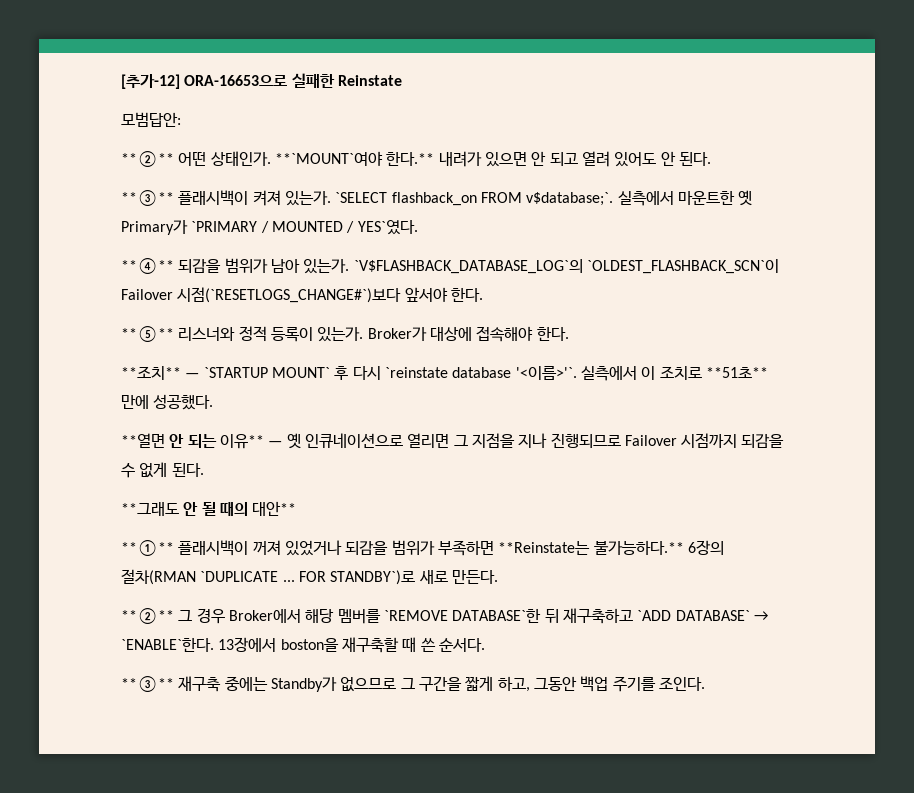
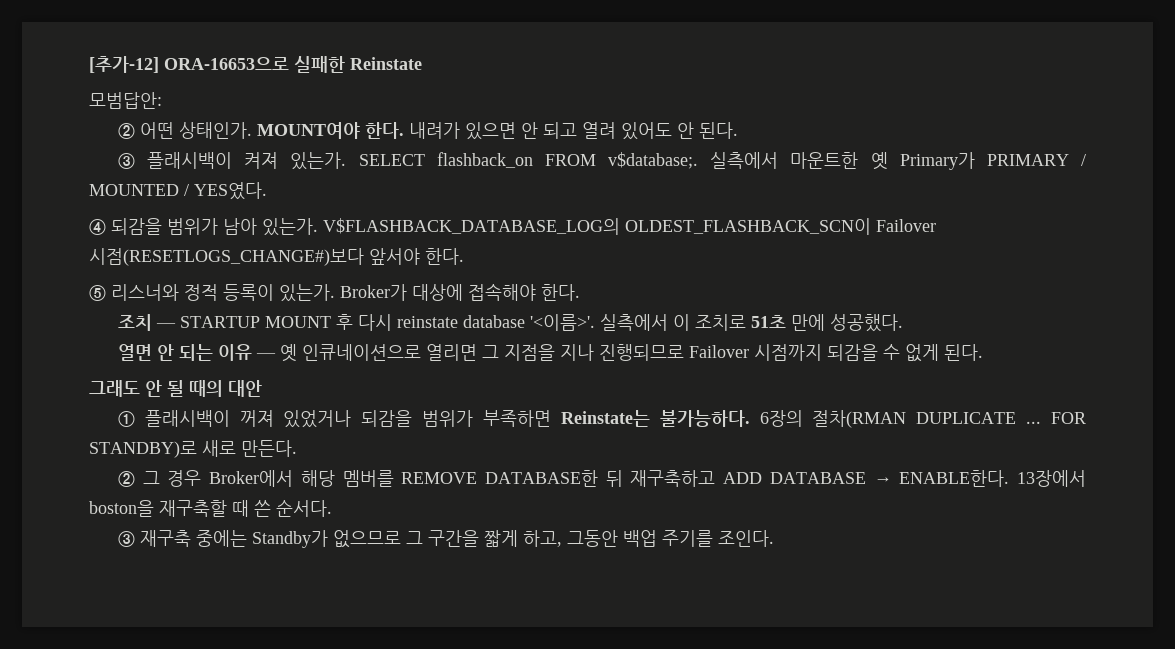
- **②** 어떤 상태인가.
+ ② 어떤 상태인가.
- **`MOUNT`여야 한다.** 내려가 있으면 안 되고 열려 있어도 안 된다.
+ MOUNT여야 한다. 내려가 있으면 안 되고 열려 있어도 안 된다.
- **③** 플래시백이 켜져 있는가.
+ ③ 플래시백이 켜져 있는가.
- `SELECT flashback_on FROM v$database;`.
+ SELECT flashback_on FROM v$database;.
- 실측에서 마운트한 옛 Primary가 `PRIMARY / MOUNTED / YES`였다.
- **④** 되감을 범위가 남아 있는가.
+ 실측에서 마운트한 옛 Primary가 PRIMARY / MOUNTED / YES였다.
+ ④ 되감을 범위가 남아 있는가.
- `V$FLASHBACK_DATABASE_LOG`의 `OLDEST_FLASHBACK_SCN`이 Failover 시점(`RESETLOGS_CHANGE#`)보다 앞서야 한다.
+ V$FLASHBACK_DATABASE_LOG의 OLDEST_FLASHBACK_SCN이 Failover 시점(RESETLOGS_CHANGE#)보다 앞서야 한다.
- **⑤** 리스너와 정적 등록이 있는가.
+ ⑤ 리스너와 정적 등록이 있는가.
- **조치** — `STARTUP MOUNT` 후 다시 `reinstate database '<이름>'`.
+ 조치 — STARTUP MOUNT 후 다시 reinstate database '<이름>'.
- 실측에서 이 조치로 **51초** 만에 성공했다.
+ 실측에서 이 조치로 51초 만에 성공했다.
- **열면 안 되는 이유** — 옛 인큐네이션으로 열리면 그 지점을 지나 진행되므로 Failover 시점까지 되감을 수 없게 된다.
+ 열면 안 되는 이유 — 옛 인큐네이션으로 열리면 그 지점을 지나 진행되므로 Failover 시점까지 되감을 수 없게 된다.
- **그래도 안 될 때의 대안**
- **①** 플래시백이 꺼져 있었거나 되감을 범위가 부족하면 **Reinstate는 불가능하다.** 6장의 절차(RMAN `DUPLICATE ...
+ 그래도 안 될 때의 대안
+ ① 플래시백이 꺼져 있었거나 되감을 범위가 부족하면 Reinstate는 불가능하다. 6장의 절차(RMAN DUPLICATE ...
- FOR STANDBY`)로 새로 만든다.
+ FOR STANDBY)로 새로 만든다.
- **②** 그 경우 Broker에서 해당 멤버를 `REMOVE DATABASE`한 뒤 재구축하고 `ADD DATABASE` → `ENABLE`한다.
+ ② 그 경우 Broker에서 해당 멤버를 REMOVE DATABASE한 뒤 재구축하고 ADD DATABASE → ENABLE한다.
- **③** 재구축 중에는 Standby가 없으므로 그 구간을 짧게 하고, 그동안 백업 주기를 조인다.
+ ③ 재구축 중에는 Standby가 없으므로 그 구간을 짧게 하고, 그동안 백업 주기를 조인다.

